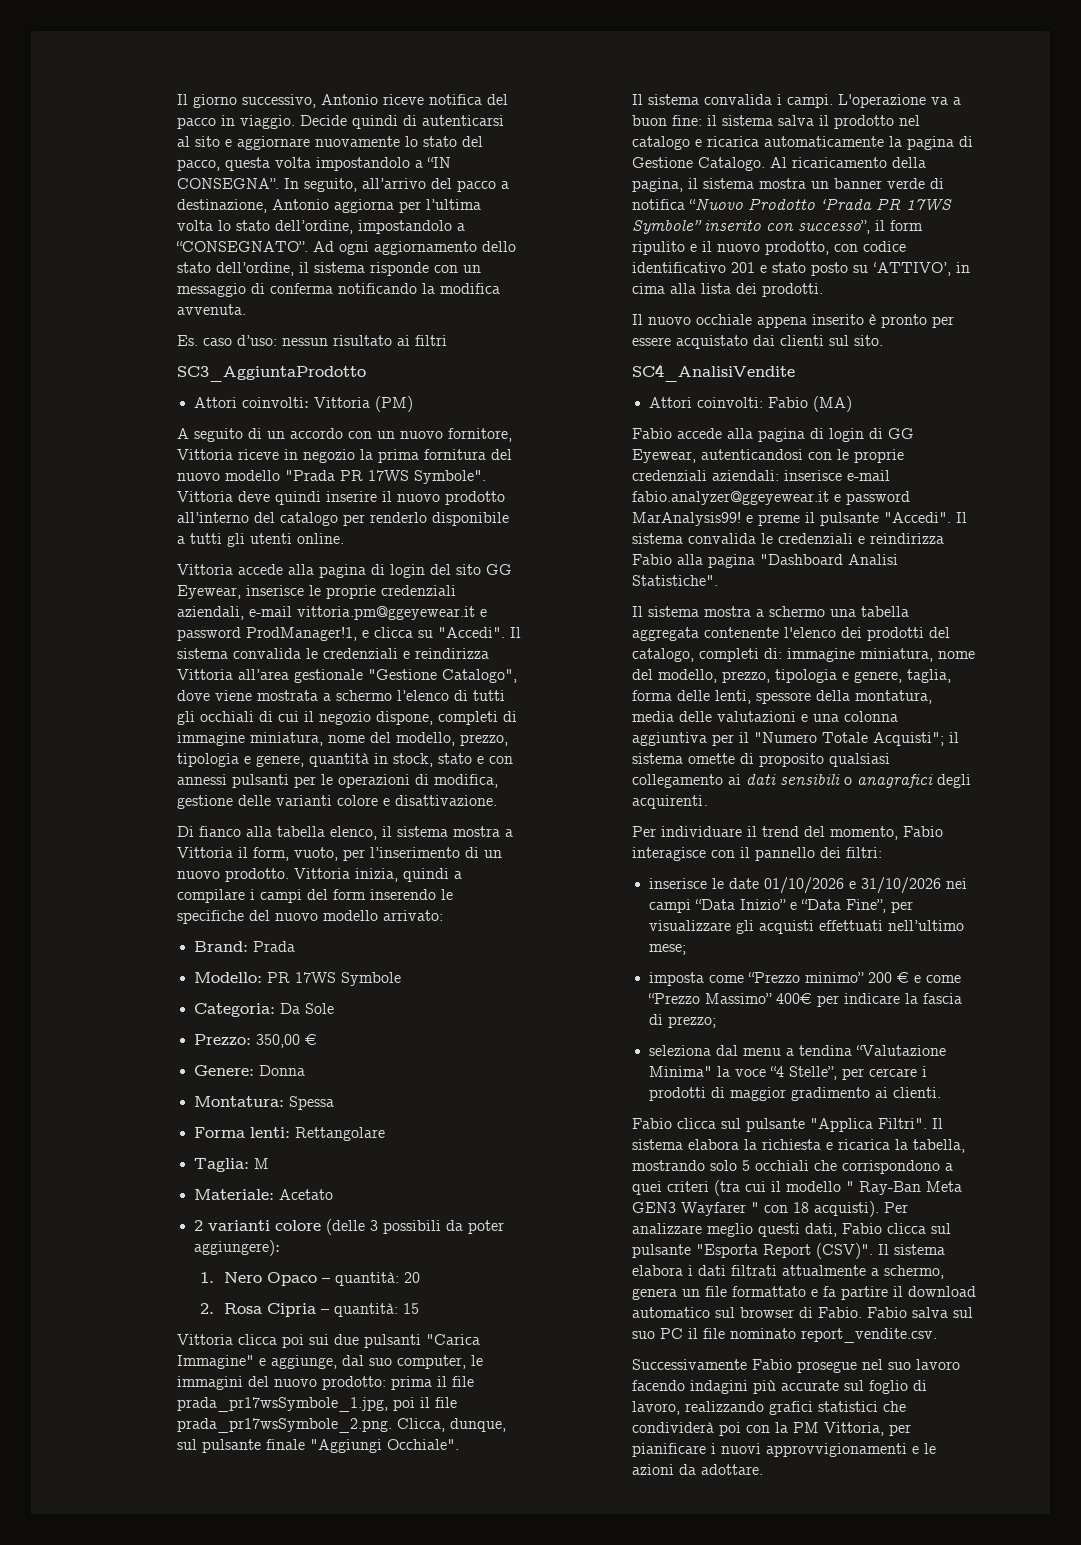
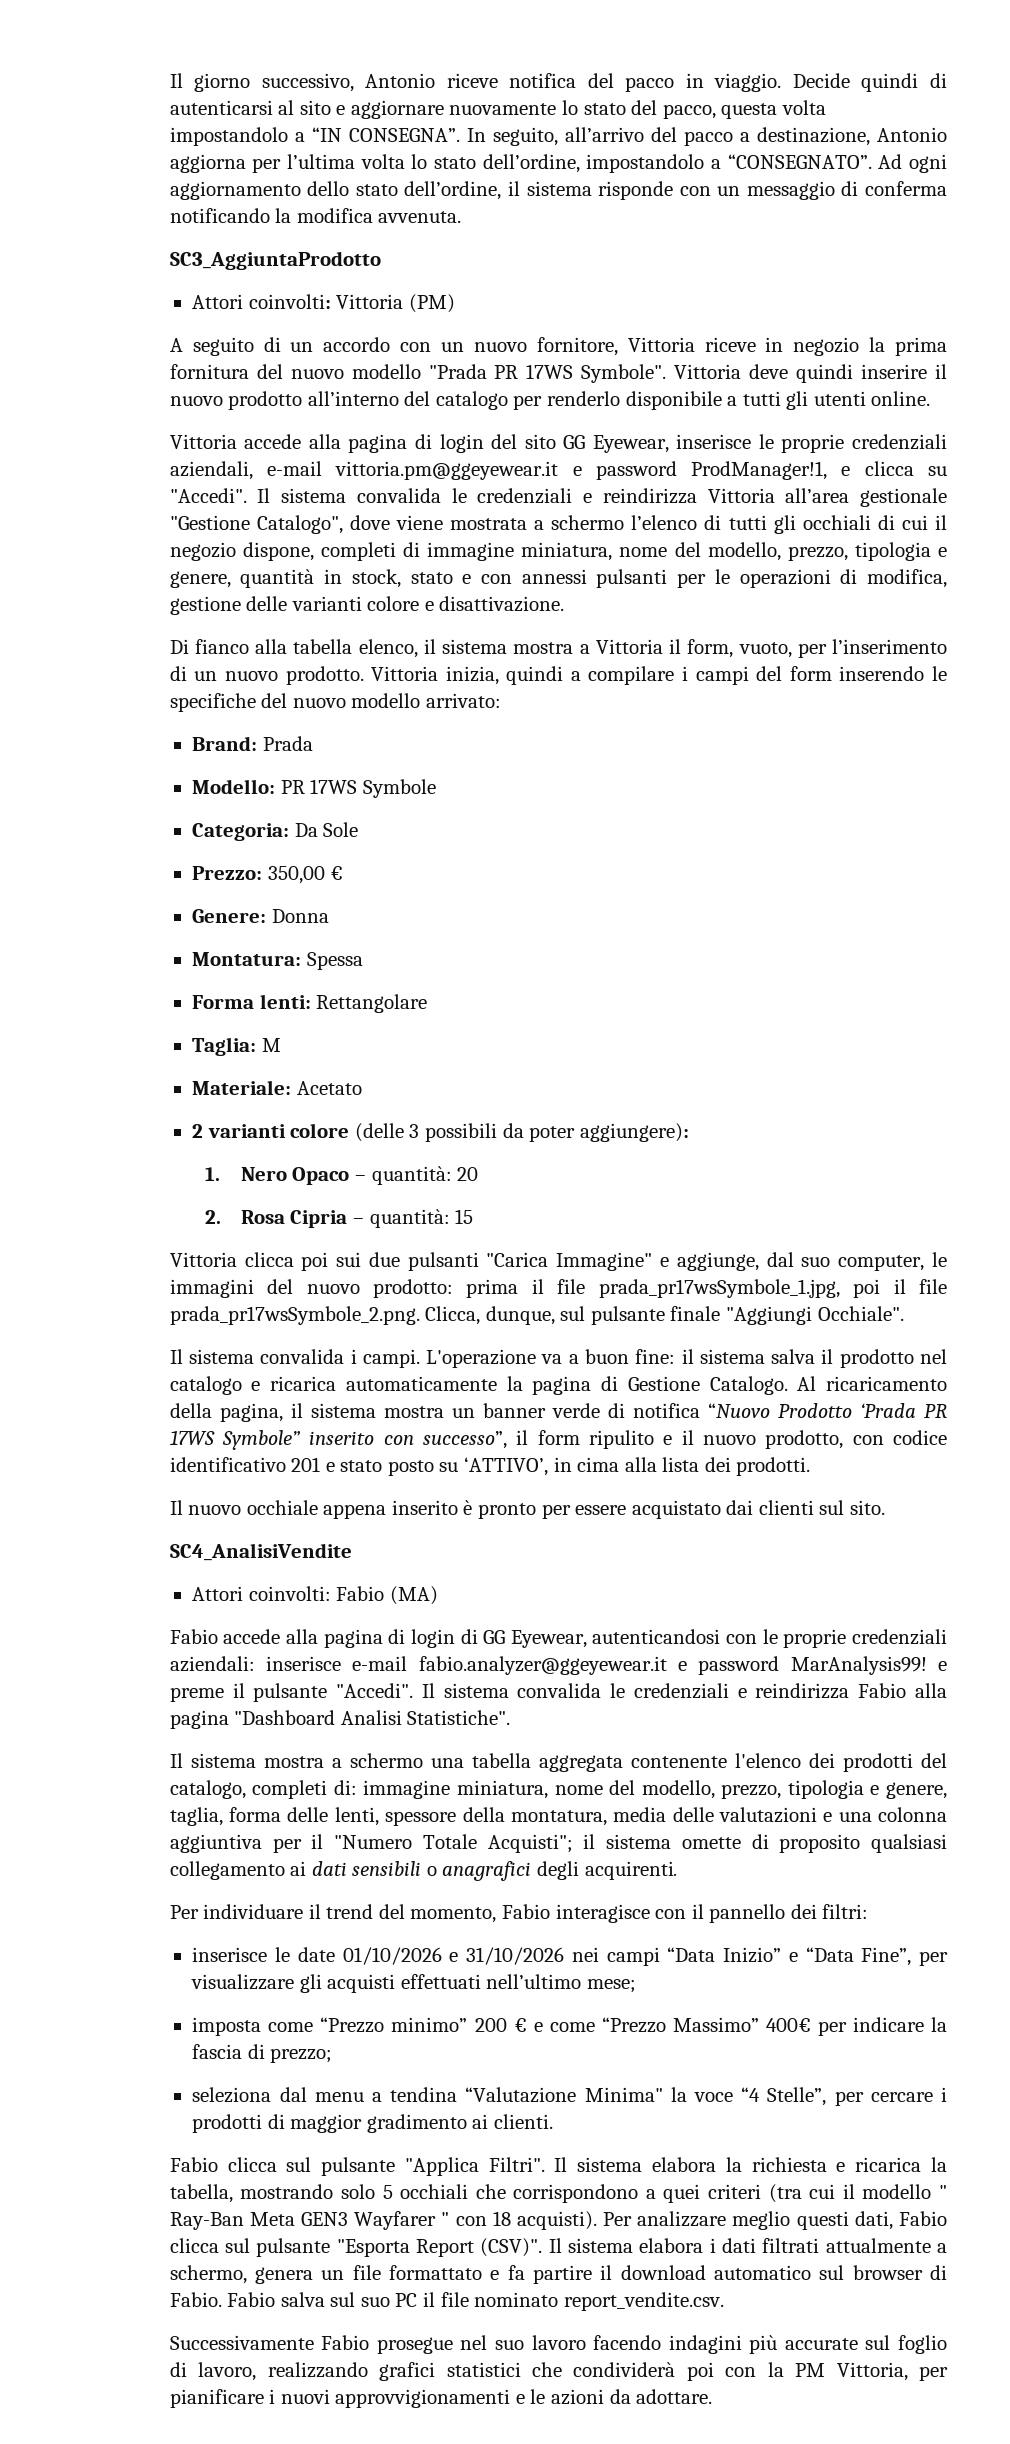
- Es. caso d’uso: nessun risultato ai filtri

